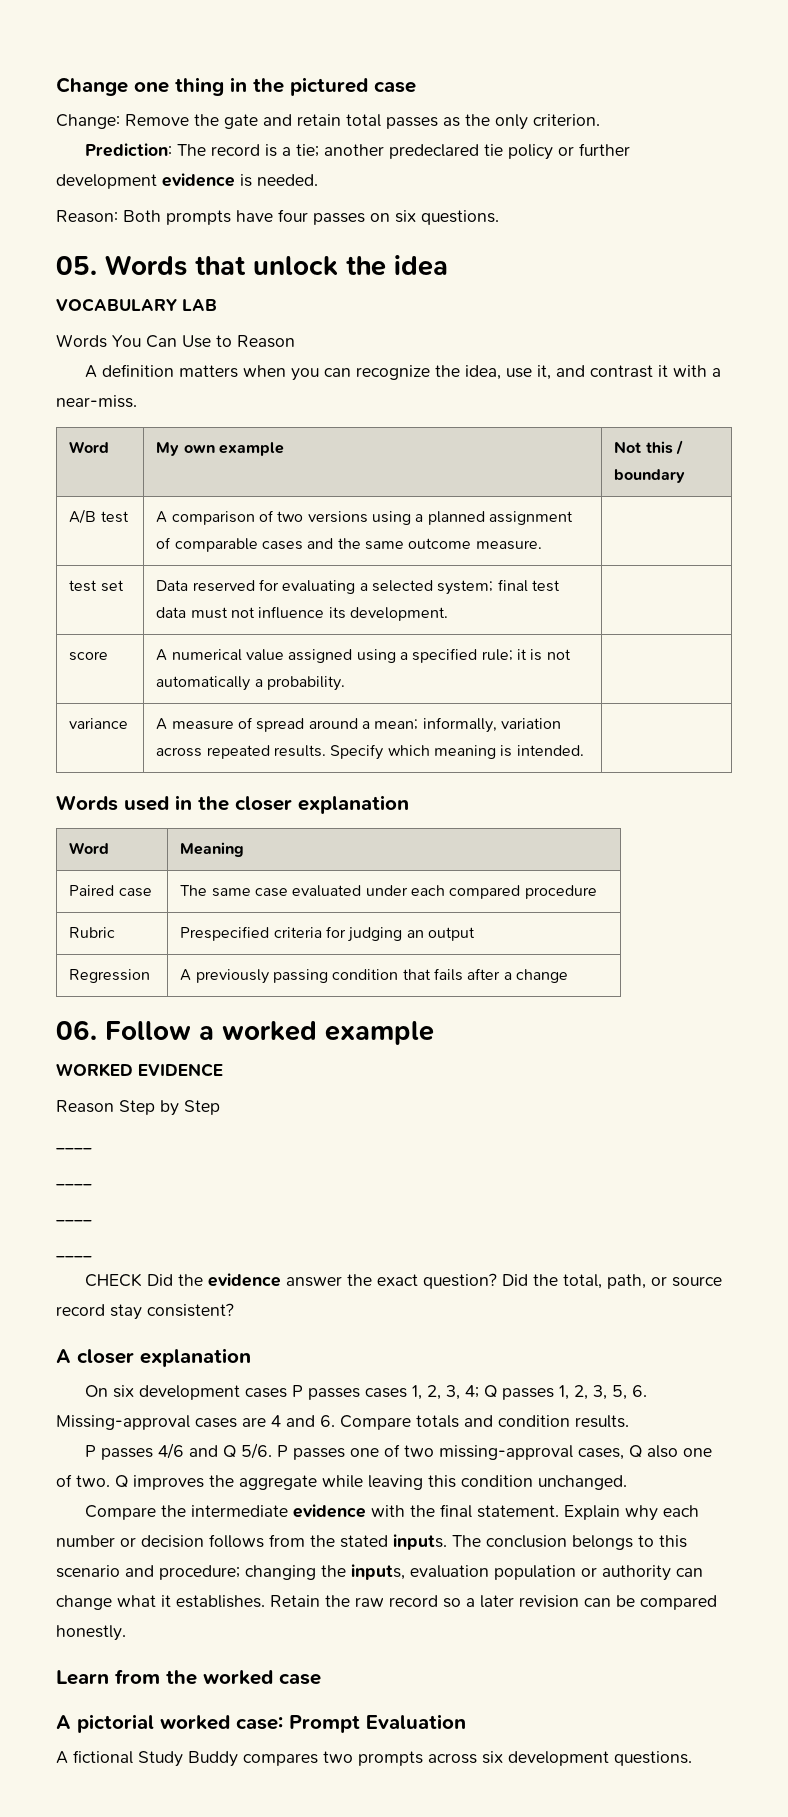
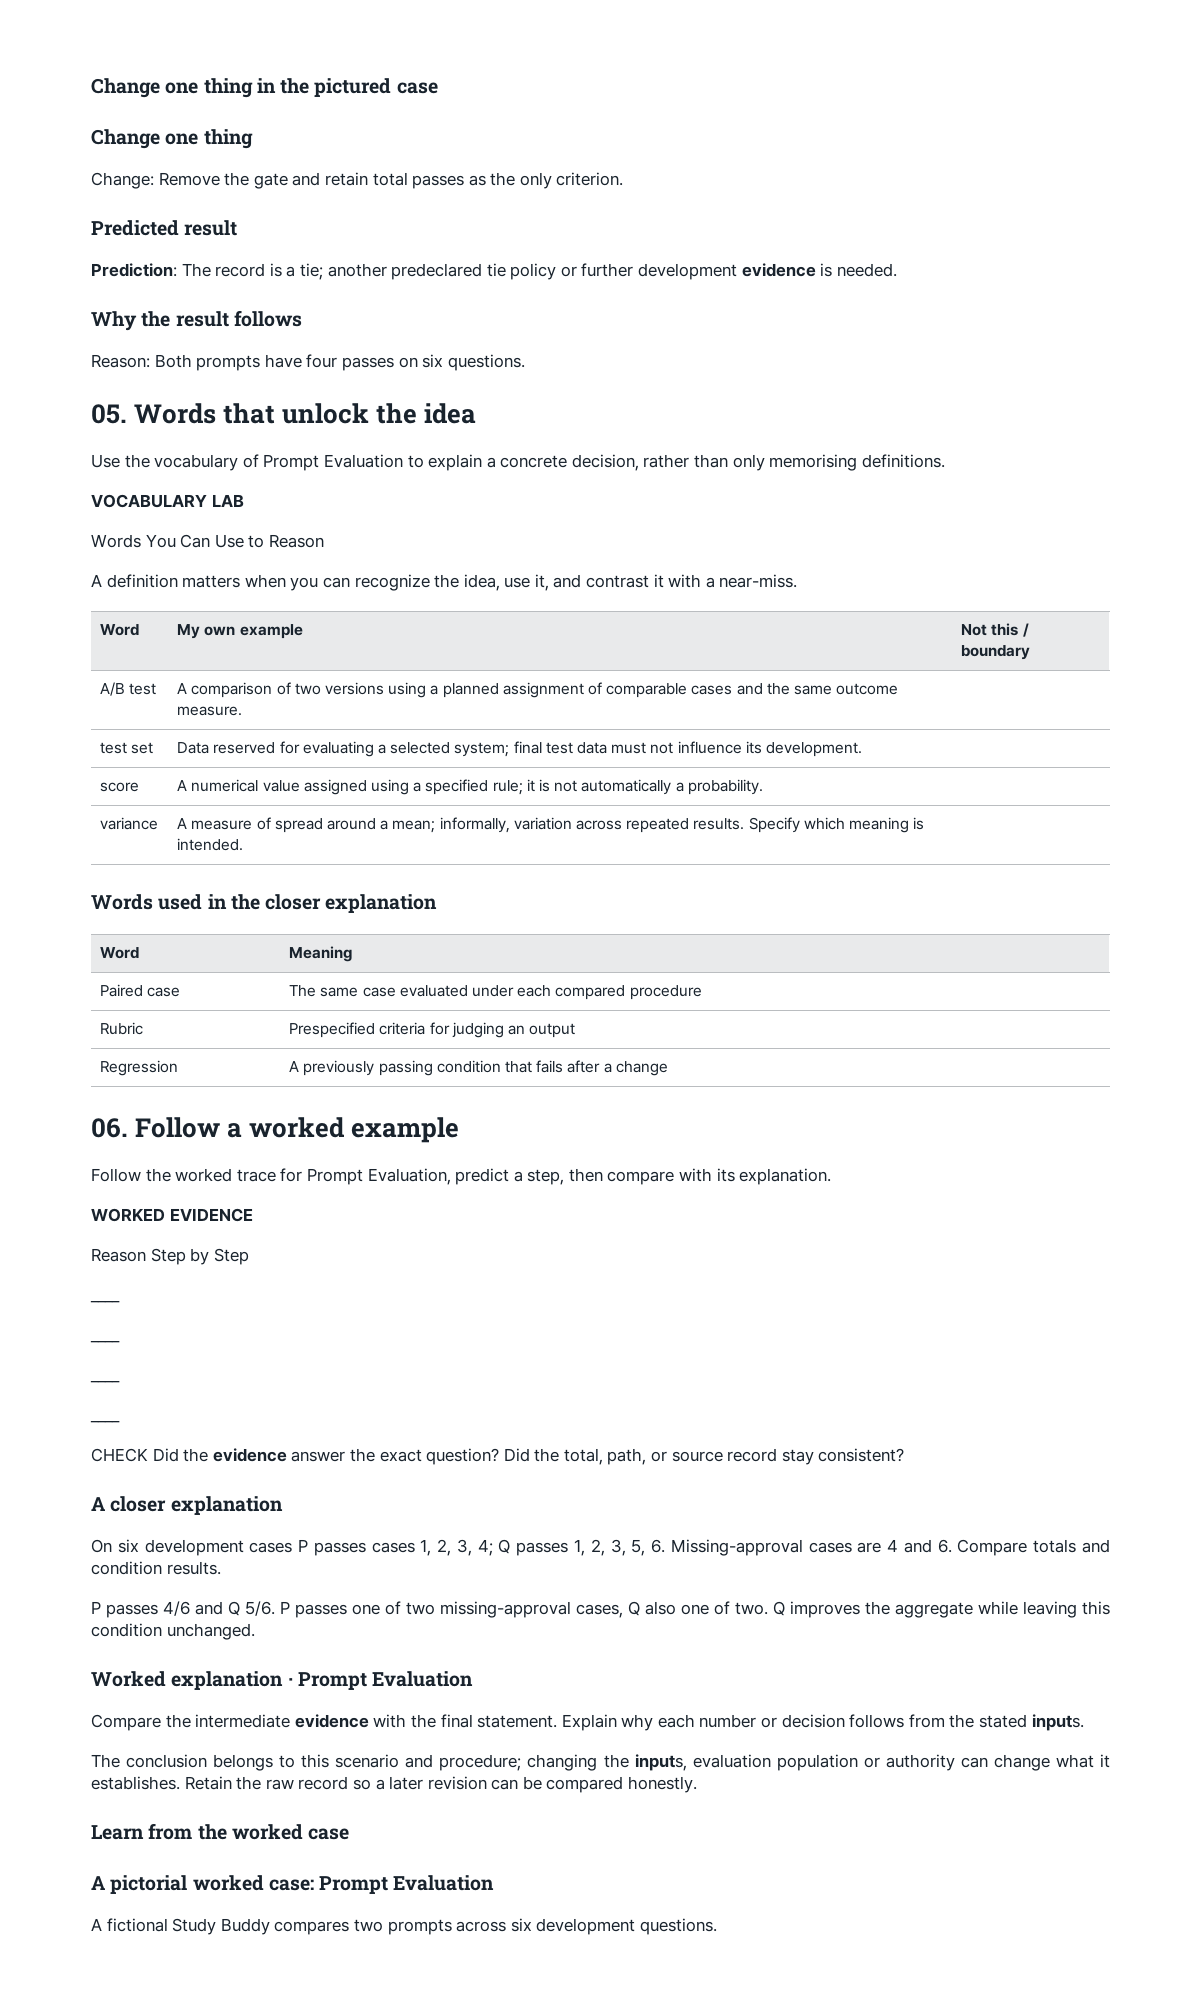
  Change one thing in the pictured case
+ Change one thing
+ Predicted result
+ Why the result follows
+ Use the vocabulary of Prompt Evaluation to explain a concrete decision, rather than only memorising definitions.
+ Follow the worked trace for Prompt Evaluation, predict a step, then compare with its explanation.
+ Worked explanation · Prompt Evaluation
- Explain why each number or decision follows from the stated inputs. The conclusion belongs to this scenario and procedure; changing the inputs, evaluation population or authority can change what it establishes.
+ Explain why each number or decision follows from the stated inputs.
+ The conclusion belongs to this scenario and procedure; changing the inputs, evaluation population or authority can change what it establishes.

